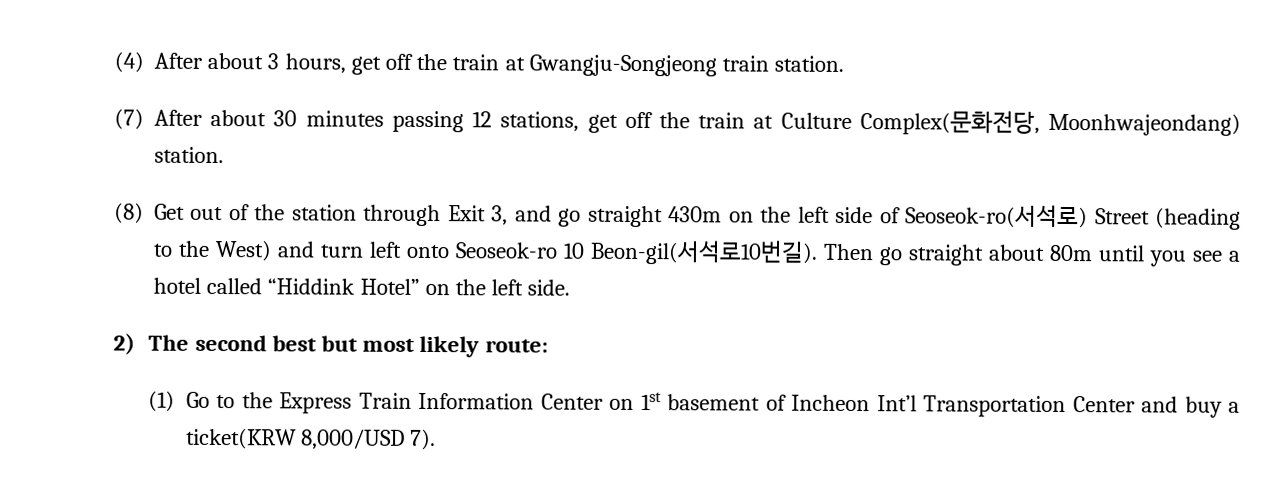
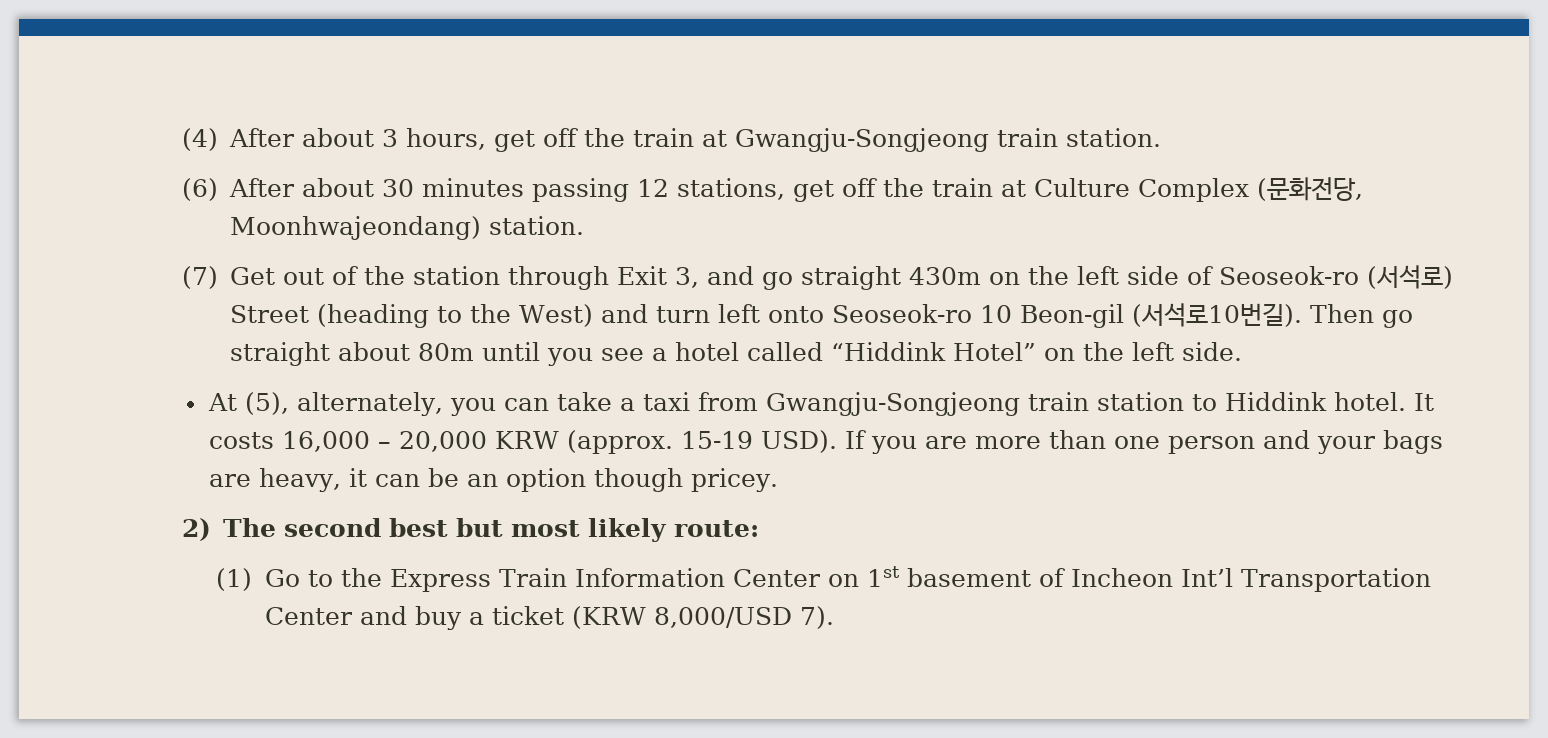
- (7) After about 30 minutes passing 12 stations, get off the train at Culture Complex(문화전당, Moonhwajeondang) station.
+ (6) After about 30 minutes passing 12 stations, get off the train at Culture Complex (문화전당, Moonhwajeondang) station.
- (8) Get out of the station through Exit 3, and go straight 430m on the left side of Seoseok-ro(서석로) Street (heading to the West) and turn left onto Seoseok-ro 10 Beon-gil(서석로10번길).
+ (7) Get out of the station through Exit 3, and go straight 430m on the left side of Seoseok-ro (서석로) Street (heading to the West) and turn left onto Seoseok-ro 10 Beon-gil (서석로10번길).
+ At (5), alternately, you can take a taxi from Gwangju-Songjeong train station to Hiddink hotel. It costs 16,000 – 20,000 KRW (approx. 15-19 USD). If you are more than one person and your bags are heavy, it can be an option though pricey.
- (1) Go to the Express Train Information Center on 1st basement of Incheon Int’l Transportation Center and buy a ticket(KRW 8,000/USD 7).
+ (1) Go to the Express Train Information Center on 1st basement of Incheon Int’l Transportation Center and buy a ticket (KRW 8,000/USD 7).

